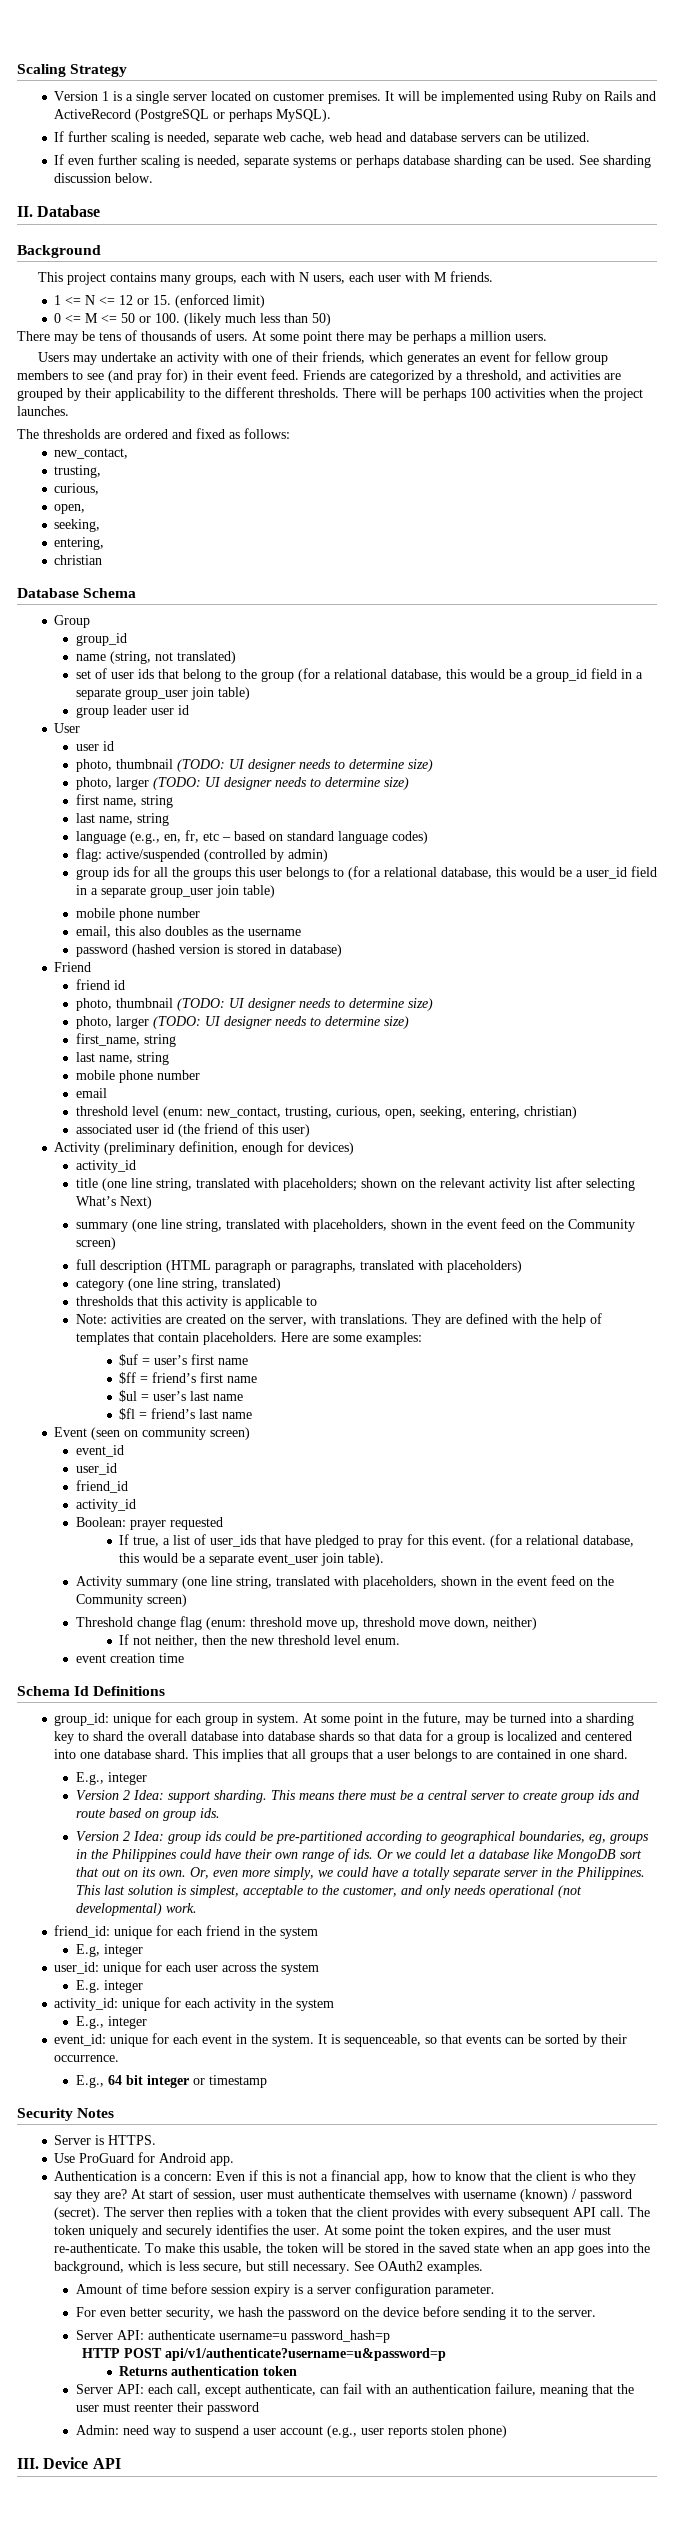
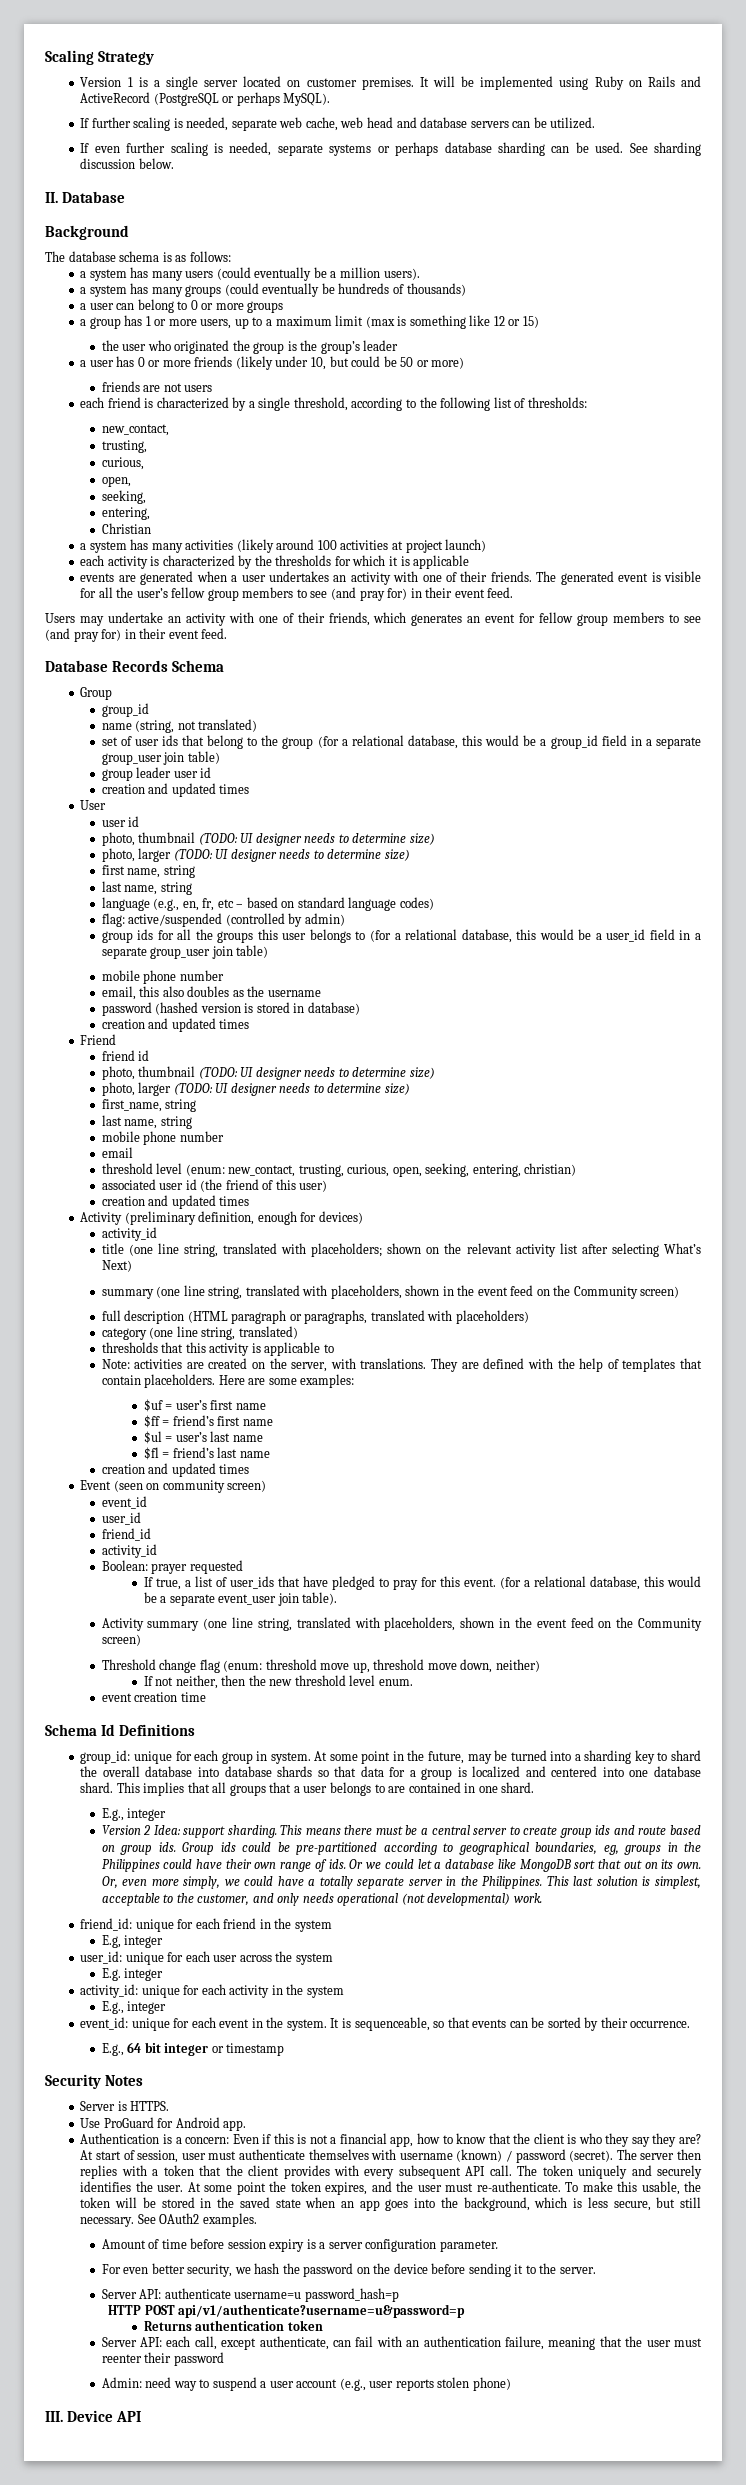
- This project contains many groups, each with N users, each user with M friends.
- 1 <= N <= 12 or 15. (enforced limit)
- 0 <= M <= 50 or 100. (likely much less than 50)
- There may be tens of thousands of users. At some point there may be perhaps a million users.
+ The database schema is as follows:
+ a system has many users (could eventually be a million users).
+ a system has many groups (could eventually be hundreds of thousands)
+ a user can belong to 0 or more groups
+ a group has 1 or more users, up to a maximum limit (max is something like 12 or 15)
+ the user who originated the group is the group’s leader
+ a user has 0 or more friends (likely under 10, but could be 50 or more)
+ friends are not users
+ each friend is characterized by a single threshold, according to the following list of thresholds:
+ new_contact,
+ trusting,
+ curious,
+ open,
+ seeking,
+ entering,
+ Christian
+ a system has many activities (likely around 100 activities at project launch)
+ each activity is characterized by the thresholds for which it is applicable
+ events are generated when a user undertakes an activity with one of their friends. The generated event is visible for all the user’s fellow group members to see (and pray for) in their event feed.
- Users may undertake an activity with one of their friends, which generates an event for fellow group members to see (and pray for) in their event feed. Friends are categorized by a threshold, and activities are grouped by their applicability to the different thresholds. There will be perhaps 100 activities when the project launches.
- The thresholds are ordered and fixed as follows:
- new_contact,
- trusting,
- curious,
- open,
- seeking,
- entering,
- christian
- Database Schema
+ Users may undertake an activity with one of their friends, which generates an event for fellow group members to see (and pray for) in their event feed.
+ Database Records Schema
  group leader user id
+ creation and updated times
  password (hashed version is stored in database)
+ creation and updated times
  associated user id (the friend of this user)
+ creation and updated times
  $fl = friend’s last name
+ creation and updated times
- This means there must be a central server to create group ids and route based on group ids.
- Version 2 Idea: group ids could be pre-partitioned according to geographical boundaries, eg, groups in the Philippines could have their own range of ids.
+ This means there must be a central server to create group ids and route based on group ids. Group ids could be pre-partitioned according to geographical boundaries, eg, groups in the Philippines could have their own range of ids.

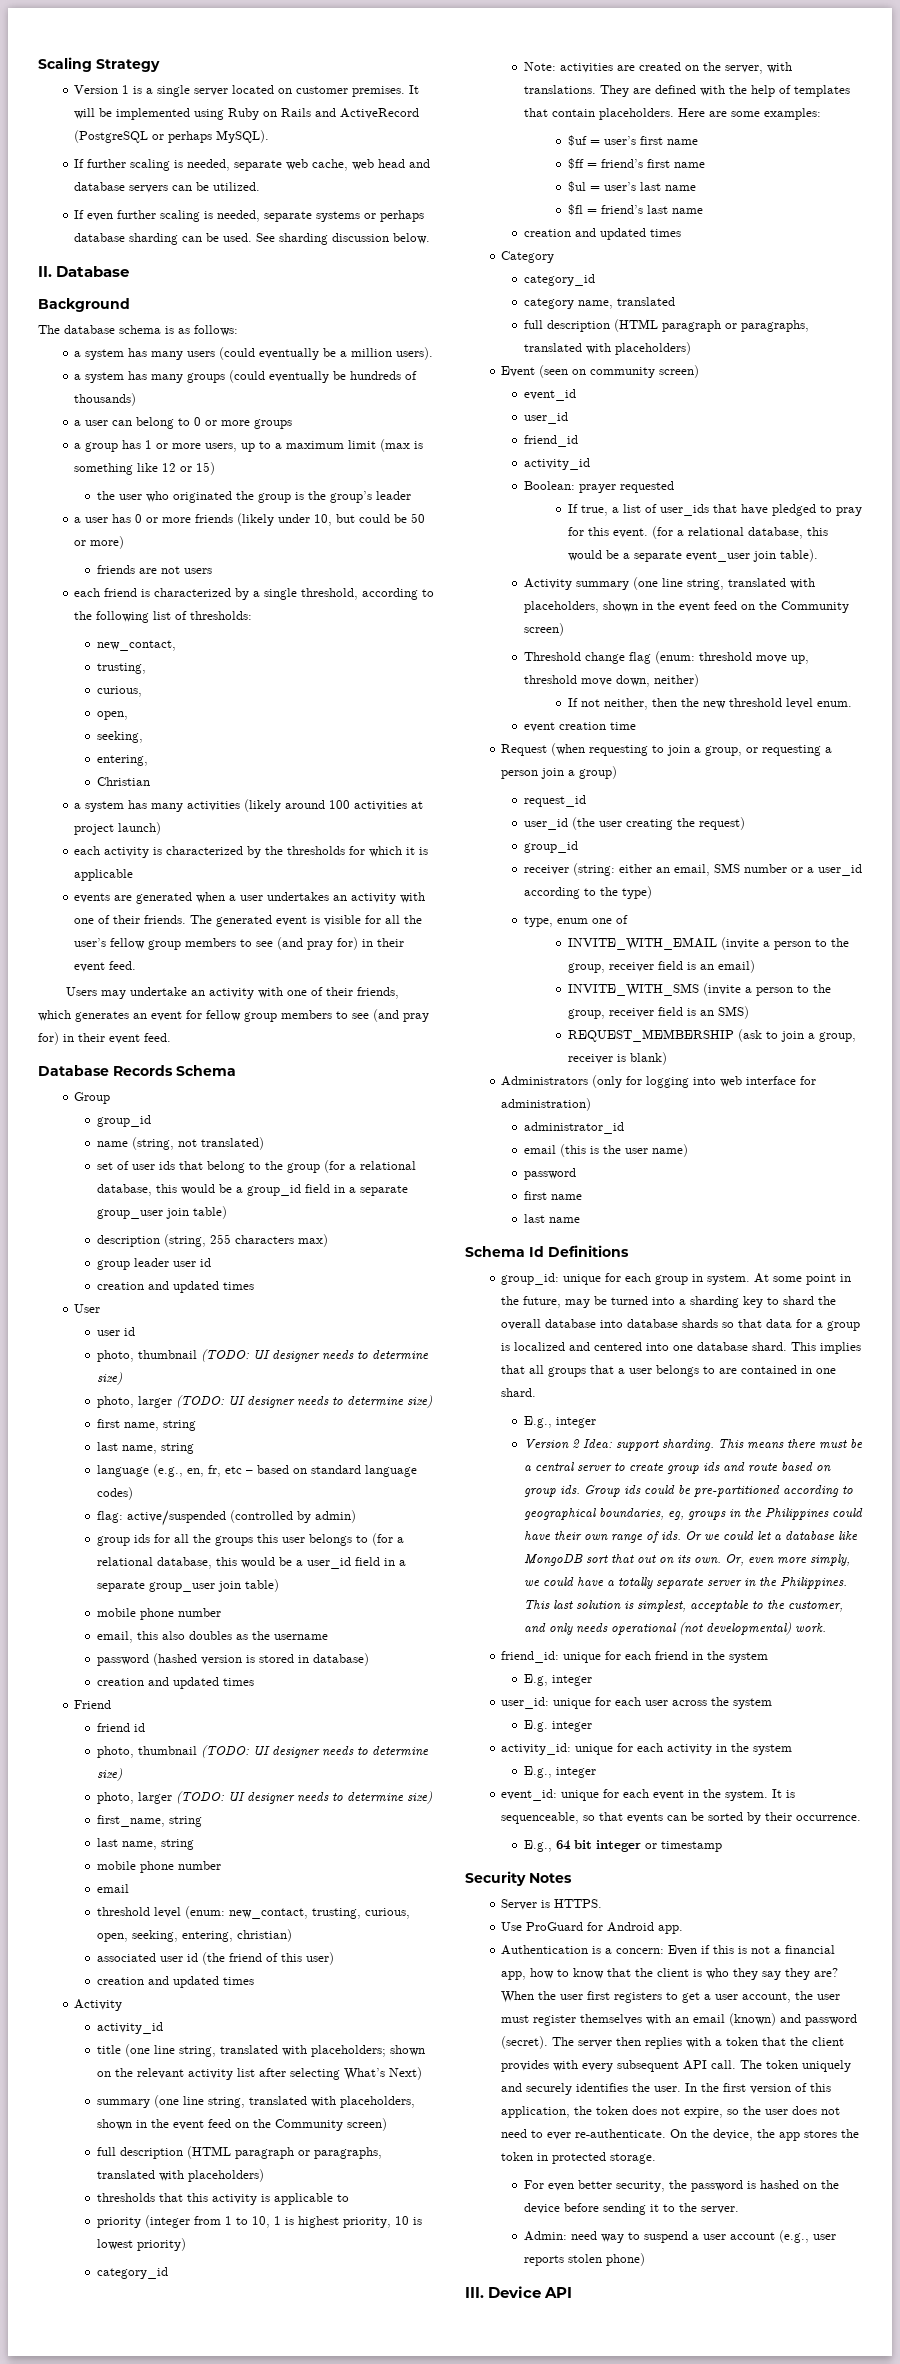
+ description (string, 255 characters max)
  associated user id (the friend of this user)
  creation and updated times
- Activity (preliminary definition, enough for devices)
+ Activity
- category (one line string, translated)
+ priority (integer from 1 to 10, 1 is highest priority, 10 is lowest priority)
+ category_id
+ Category
+ category_id
+ category name, translated
+ full description (HTML paragraph or paragraphs, translated with placeholders)
+ Request (when requesting to join a group, or requesting a person join a group)
+ request_id
+ user_id (the user creating the request)
+ group_id
+ receiver (string: either an email, SMS number or a user_id according to the type)
+ type, enum one of
+ INVITE_WITH_EMAIL (invite a person to the group, receiver field is an email)
+ INVITE_WITH_SMS (invite a person to the group, receiver field is an SMS)
+ REQUEST_MEMBERSHIP (ask to join a group, receiver is blank)
+ Administrators (only for logging into web interface for administration)
+ administrator_id
+ email (this is the user name)
+ password
+ first name
+ last name
- At start of session, user must authenticate themselves with username (known) / password (secret).
+ When the user first registers to get a user account, the user must register themselves with an email (known) and password (secret).
- At some point the token expires, and the user must re-authenticate. To make this usable, the token will be stored in the saved state when an app goes into the background, which is less secure, but still necessary. See OAuth2 examples.
- Amount of time before session expiry is a server configuration parameter.
+ In the first version of this application, the token does not expire, so the user does not need to ever re-authenticate. On the device, the app stores the token in protected storage.
- For even better security, we hash the password on the device before sending it to the server.
+ For even better security, the password is hashed on the device before sending it to the server.
- Server API: authenticate username=u password_hash=p
- HTTP POST api/v1/authenticate?username=u&password=p
- Returns authentication token
- Server API: each call, except authenticate, can fail with an authentication failure, meaning that the user must reenter their password

